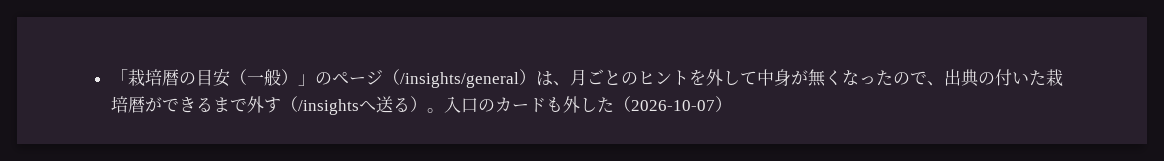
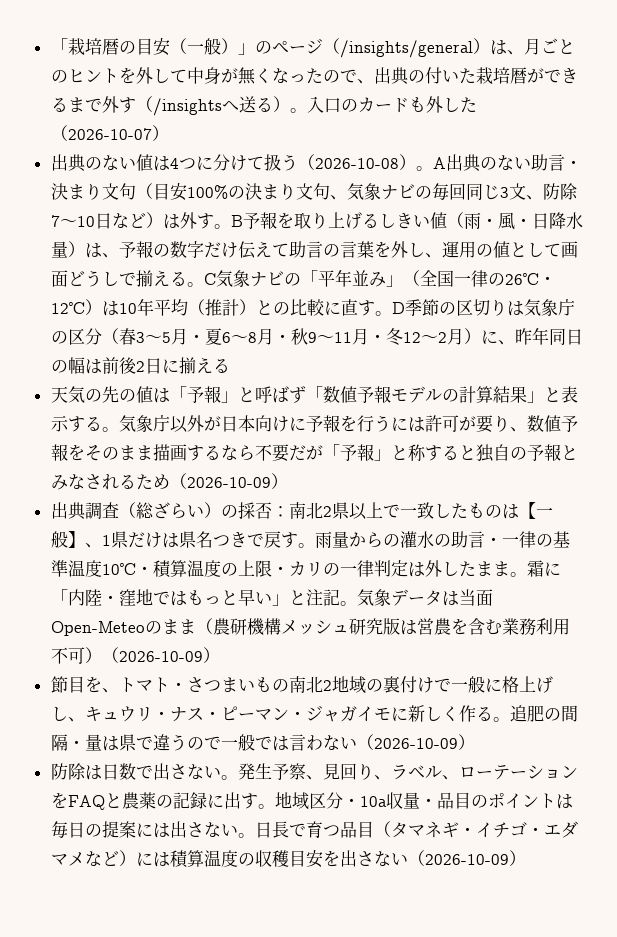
+ 出典のない値は4つに分けて扱う（2026-10-08）。A出典のない助言・決まり文句（目安100%の決まり文句、気象ナビの毎回同じ3文、防除7〜10日など）は外す。B予報を取り上げるしきい値（雨・風・日降水量）は、予報の数字だけ伝えて助言の言葉を外し、運用の値として画面どうしで揃える。C気象ナビの「平年並み」（全国一律の26℃・12℃）は10年平均（推計）との比較に直す。D季節の区切りは気象庁の区分（春3〜5月・夏6〜8月・秋9〜11月・冬12〜2月）に、昨年同日の幅は前後2日に揃える
+ 天気の先の値は「予報」と呼ばず「数値予報モデルの計算結果」と表示する。気象庁以外が日本向けに予報を行うには許可が要り、数値予報をそのまま描画するなら不要だが「予報」と称すると独自の予報とみなされるため（2026-10-09）
+ 出典調査（総ざらい）の採否：南北2県以上で一致したものは【一般】、1県だけは県名つきで戻す。雨量からの灌水の助言・一律の基準温度10℃・積算温度の上限・カリの一律判定は外したまま。霜に「内陸・窪地ではもっと早い」と注記。気象データは当面Open-Meteoのまま（農研機構メッシュ研究版は営農を含む業務利用不可）（2026-10-09）
+ 節目を、トマト・さつまいもの南北2地域の裏付けで一般に格上げし、キュウリ・ナス・ピーマン・ジャガイモに新しく作る。追肥の間隔・量は県で違うので一般では言わない（2026-10-09）
+ 防除は日数で出さない。発生予察、見回り、ラベル、ローテーションをFAQと農薬の記録に出す。地域区分・10a収量・品目のポイントは毎日の提案には出さない。日長で育つ品目（タマネギ・イチゴ・エダマメなど）には積算温度の収穫目安を出さない（2026-10-09）

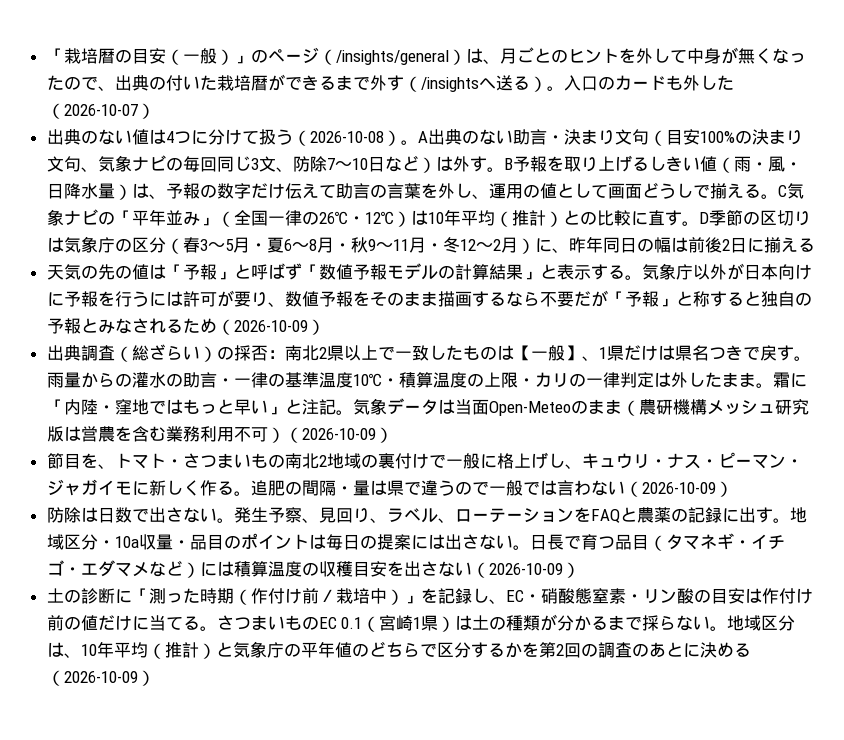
+ 土の診断に「測った時期（作付け前／栽培中）」を記録し、EC・硝酸態窒素・リン酸の目安は作付け前の値だけに当てる。さつまいものEC 0.1（宮崎1県）は土の種類が分かるまで採らない。地域区分は、10年平均（推計）と気象庁の平年値のどちらで区分するかを第2回の調査のあとに決める（2026-10-09）

